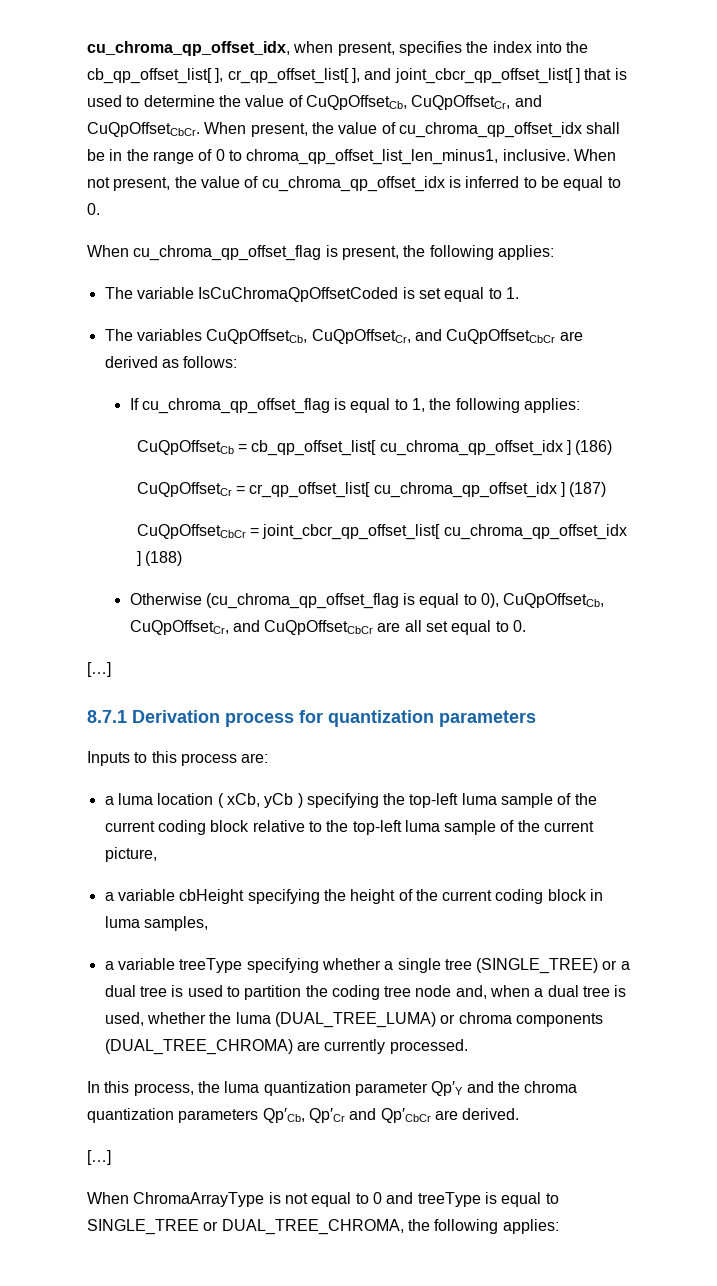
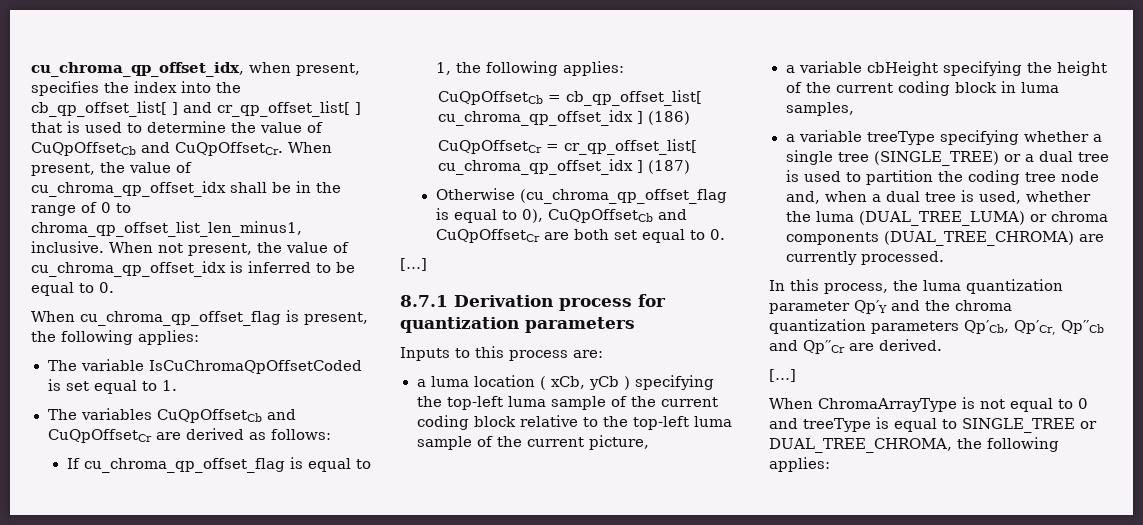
- cu_chroma_qp_offset_idx, when present, specifies the index into the cb_qp_offset_list[ ], cr_qp_offset_list[ ], and joint_cbcr_qp_offset_list[ ] that is used to determine the value of CuQpOffsetCb, CuQpOffsetCr, and CuQpOffsetCbCr.
+ cu_chroma_qp_offset_idx, when present, specifies the index into the cb_qp_offset_list[ ] and cr_qp_offset_list[ ] that is used to determine the value of CuQpOffsetCb and CuQpOffsetCr.
- The variables CuQpOffsetCb, CuQpOffsetCr, and CuQpOffsetCbCr are derived as follows:
+ The variables CuQpOffsetCb and CuQpOffsetCr are derived as follows:
- CuQpOffsetCbCr = joint_cbcr_qp_offset_list[ cu_chroma_qp_offset_idx ] (188)
- Otherwise (cu_chroma_qp_offset_flag is equal to 0), CuQpOffsetCb, CuQpOffsetCr, and CuQpOffsetCbCr are all set equal to 0.
+ Otherwise (cu_chroma_qp_offset_flag is equal to 0), CuQpOffsetCb and CuQpOffsetCr are both set equal to 0.
- In this process, the luma quantization parameter Qp′Y and the chroma quantization parameters Qp′Cb, Qp′Cr and Qp′CbCr are derived.
+ In this process, the luma quantization parameter Qp′Y and the chroma quantization parameters Qp′Cb, Qp′Cr, Qp′′Cb and Qp′′Cr are derived.

